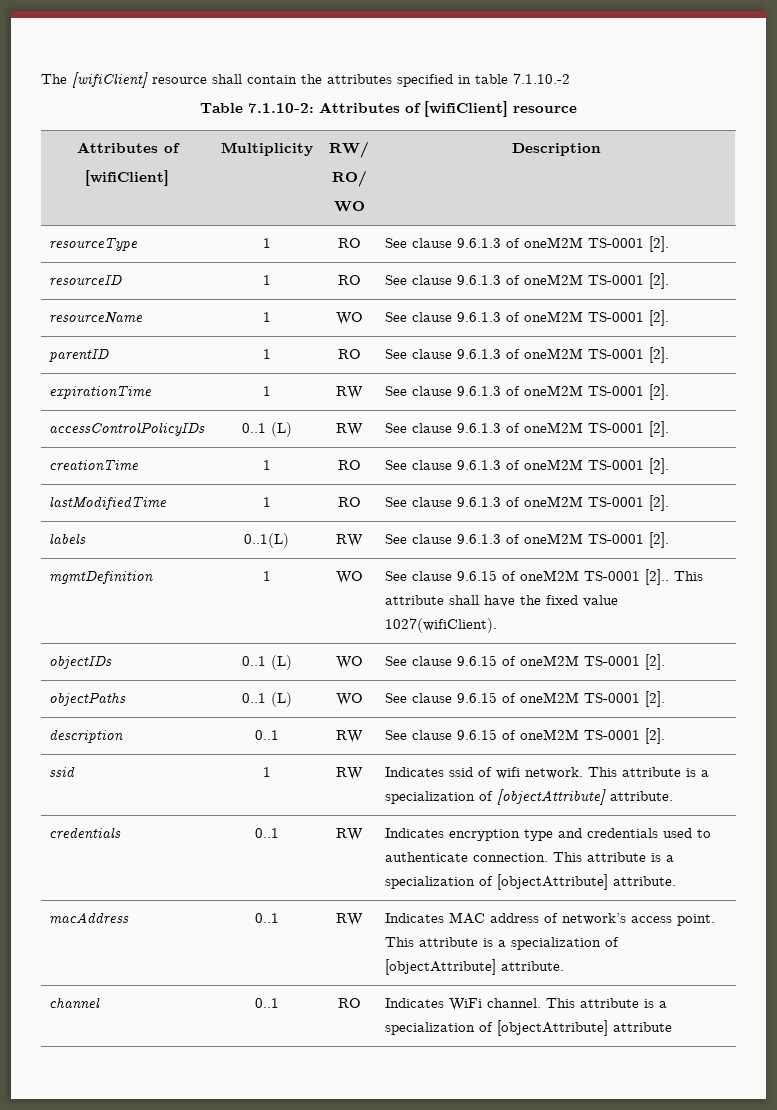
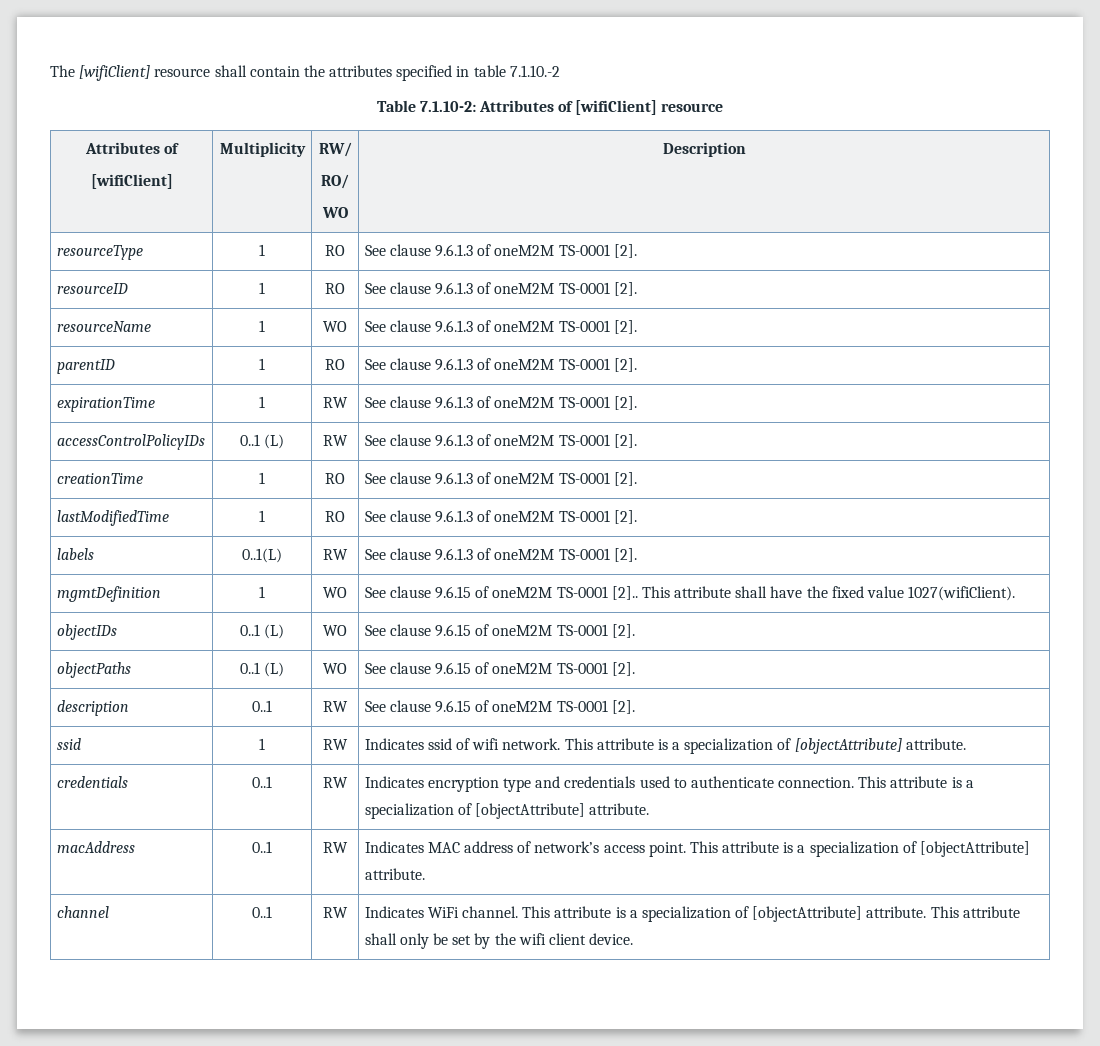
- channel | 0..1 | RO | Indicates WiFi channel. This attribute is a specialization of [objectAttribute] attribute
+ channel | 0..1 | RW | Indicates WiFi channel. This attribute is a specialization of [objectAttribute] attribute. This attribute shall only be set by the wifi client device.

